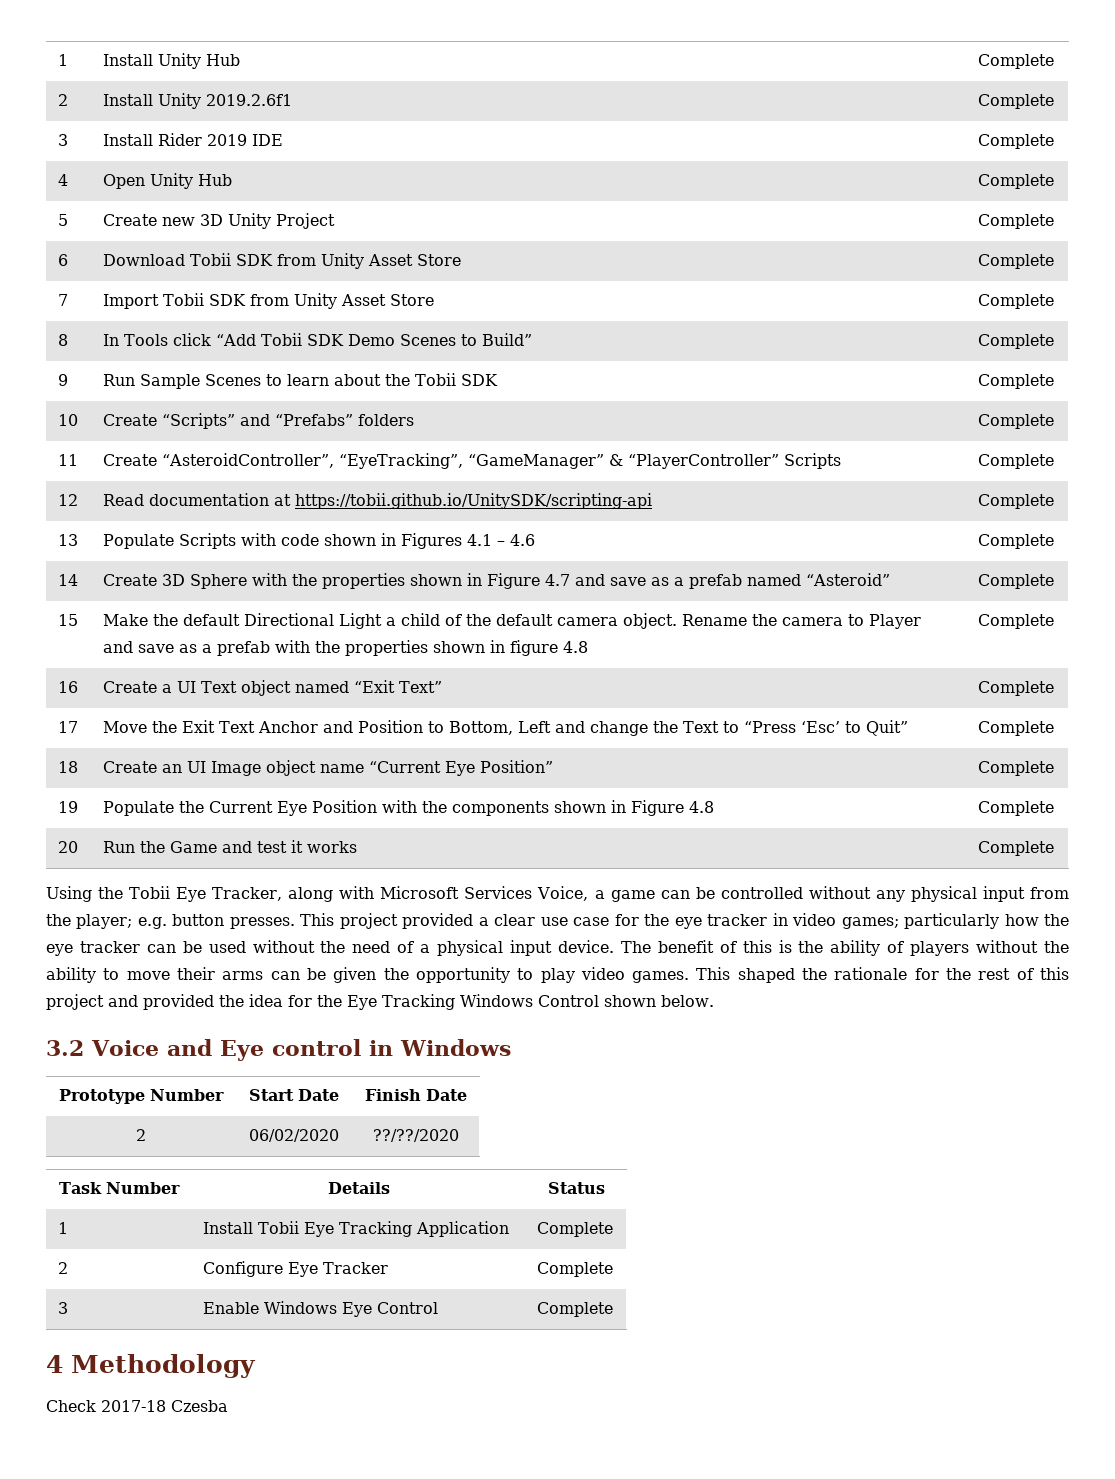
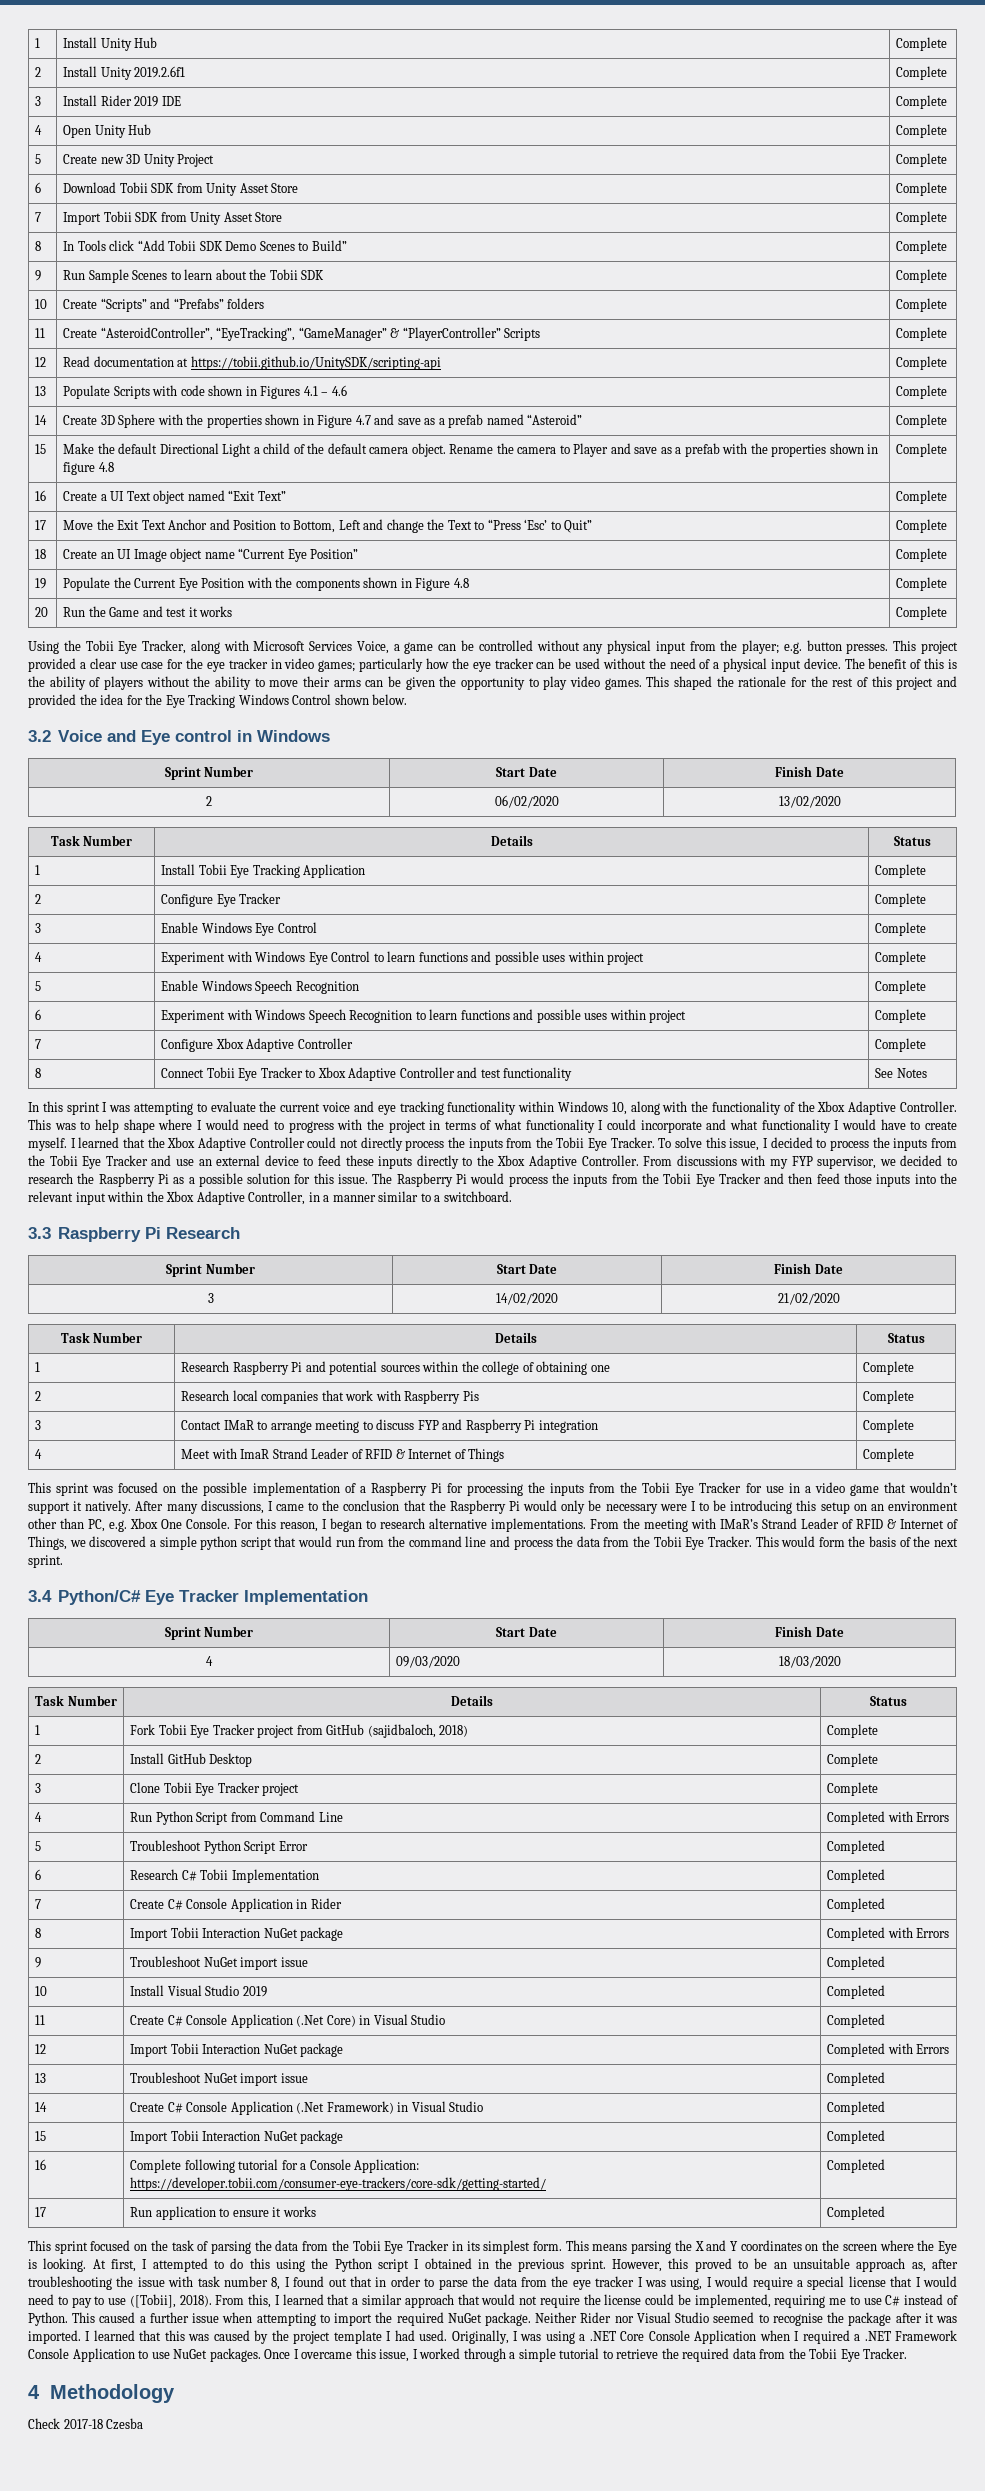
  3.2 Voice and Eye control in Windows
- Prototype Number | Start Date | Finish Date
+ Sprint Number | Start Date | Finish Date
- 2 | 06/02/2020 | ??/??/2020
+ 2 | 06/02/2020 | 13/02/2020
+ 4 | Experiment with Windows Eye Control to learn functions and possible uses within project | Complete
+ 5 | Enable Windows Speech Recognition | Complete
+ 6 | Experiment with Windows Speech Recognition to learn functions and possible uses within project | Complete
+ 7 | Configure Xbox Adaptive Controller | Complete
+ 8 | Connect Tobii Eye Tracker to Xbox Adaptive Controller and test functionality | See Notes
+ In this sprint I was attempting to evaluate the current voice and eye tracking functionality within Windows 10, along with the functionality of the Xbox Adaptive Controller. This was to help shape where I would need to progress with the project in terms of what functionality I could incorporate and what functionality I would have to create myself. I learned that the Xbox Adaptive Controller could not directly process the inputs from the Tobii Eye Tracker. To solve this issue, I decided to process the inputs from the Tobii Eye Tracker and use an external device to feed these inputs directly to the Xbox Adaptive Controller. From discussions with my FYP supervisor, we decided to research the Raspberry Pi as a possible solution for this issue. The Raspberry Pi would process the inputs from the Tobii Eye Tracker and then feed those inputs into the relevant input within the Xbox Adaptive Controller, in a manner similar to a switchboard.
+ 3.3 Raspberry Pi Research
+ Sprint Number | Start Date | Finish Date
+ 3 | 14/02/2020 | 21/02/2020
+ Task Number | Details | Status
+ 1 | Research Raspberry Pi and potential sources within the college of obtaining one | Complete
+ 2 | Research local companies that work with Raspberry Pis | Complete
+ 3 | Contact IMaR to arrange meeting to discuss FYP and Raspberry Pi integration | Complete
+ 4 | Meet with ImaR Strand Leader of RFID & Internet of Things | Complete
+ This sprint was focused on the possible implementation of a Raspberry Pi for processing the inputs from the Tobii Eye Tracker for use in a video game that wouldn’t support it natively. After many discussions, I came to the conclusion that the Raspberry Pi would only be necessary were I to be introducing this setup on an environment other than PC, e.g. Xbox One Console. For this reason, I began to research alternative implementations. From the meeting with IMaR’s Strand Leader of RFID & Internet of Things, we discovered a simple python script that would run from the command line and process the data from the Tobii Eye Tracker. This would form the basis of the next sprint.
+ 3.4 Python/C# Eye Tracker Implementation
+ Sprint Number | Start Date | Finish Date
+ 4 | 09/03/2020 | 18/03/2020
+ Task Number | Details | Status
+ 1 | Fork Tobii Eye Tracker project from GitHub (sajidbaloch, 2018) | Complete
+ 2 | Install GitHub Desktop | Complete
+ 3 | Clone Tobii Eye Tracker project | Complete
+ 4 | Run Python Script from Command Line | Completed with Errors
+ 5 | Troubleshoot Python Script Error | Completed
+ 6 | Research C# Tobii Implementation | Completed
+ 7 | Create C# Console Application in Rider | Completed
+ 8 | Import Tobii Interaction NuGet package | Completed with Errors
+ 9 | Troubleshoot NuGet import issue | Completed
+ 10 | Install Visual Studio 2019 | Completed
+ 11 | Create C# Console Application (.Net Core) in Visual Studio | Completed
+ 12 | Import Tobii Interaction NuGet package | Completed with Errors
+ 13 | Troubleshoot NuGet import issue | Completed
+ 14 | Create C# Console Application (.Net Framework) in Visual Studio | Completed
+ 15 | Import Tobii Interaction NuGet package | Completed
+ 16 | Complete following tutorial for a Console Application: https://developer.tobii.com/consumer-eye-trackers/core-sdk/getting-started/ | Completed
+ 17 | Run application to ensure it works | Completed
+ This sprint focused on the task of parsing the data from the Tobii Eye Tracker in its simplest form. This means parsing the X and Y coordinates on the screen where the Eye is looking. At first, I attempted to do this using the Python script I obtained in the previous sprint. However, this proved to be an unsuitable approach as, after troubleshooting the issue with task number 8, I found out that in order to parse the data from the eye tracker I was using, I would require a special license that I would need to pay to use ([Tobii], 2018). From this, I learned that a similar approach that would not require the license could be implemented, requiring me to use C# instead of Python. This caused a further issue when attempting to import the required NuGet package. Neither Rider nor Visual Studio seemed to recognise the package after it was imported. I learned that this was caused by the project template I had used. Originally, I was using a .NET Core Console Application when I required a .NET Framework Console Application to use NuGet packages. Once I overcame this issue, I worked through a simple tutorial to retrieve the required data from the Tobii Eye Tracker.

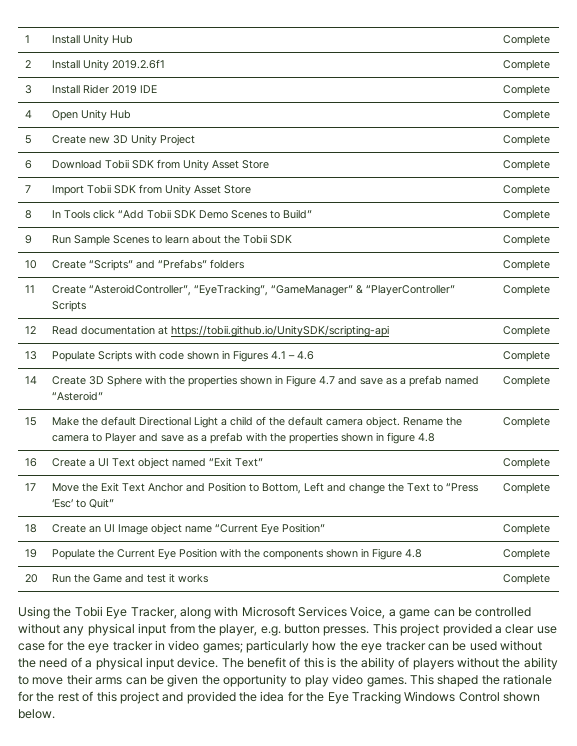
- Using the Tobii Eye Tracker, along with Microsoft Services Voice, a game can be controlled without any physical input from the player; e.g. button presses.
+ Using the Tobii Eye Tracker, along with Microsoft Services Voice, a game can be controlled without any physical input from the player, e.g. button presses.
- 3.2 Voice and Eye control in Windows
- Sprint Number | Start Date | Finish Date
- 2 | 06/02/2020 | 13/02/2020
- Task Number | Details | Status
- 1 | Install Tobii Eye Tracking Application | Complete
- 2 | Configure Eye Tracker | Complete
- 3 | Enable Windows Eye Control | Complete
- 4 | Experiment with Windows Eye Control to learn functions and possible uses within project | Complete
- 5 | Enable Windows Speech Recognition | Complete
- 6 | Experiment with Windows Speech Recognition to learn functions and possible uses within project | Complete
- 7 | Configure Xbox Adaptive Controller | Complete
- 8 | Connect Tobii Eye Tracker to Xbox Adaptive Controller and test functionality | See Notes
- In this sprint I was attempting to evaluate the current voice and eye tracking functionality within Windows 10, along with the functionality of the Xbox Adaptive Controller. This was to help shape where I would need to progress with the project in terms of what functionality I could incorporate and what functionality I would have to create myself. I learned that the Xbox Adaptive Controller could not directly process the inputs from the Tobii Eye Tracker. To solve this issue, I decided to process the inputs from the Tobii Eye Tracker and use an external device to feed these inputs directly to the Xbox Adaptive Controller. From discussions with my FYP supervisor, we decided to research the Raspberry Pi as a possible solution for this issue. The Raspberry Pi would process the inputs from the Tobii Eye Tracker and then feed those inputs into the relevant input within the Xbox Adaptive Controller, in a manner similar to a switchboard.
- 3.3 Raspberry Pi Research
- Sprint Number | Start Date | Finish Date
- 3 | 14/02/2020 | 21/02/2020
- Task Number | Details | Status
- 1 | Research Raspberry Pi and potential sources within the college of obtaining one | Complete
- 2 | Research local companies that work with Raspberry Pis | Complete
- 3 | Contact IMaR to arrange meeting to discuss FYP and Raspberry Pi integration | Complete
- 4 | Meet with ImaR Strand Leader of RFID & Internet of Things | Complete
- This sprint was focused on the possible implementation of a Raspberry Pi for processing the inputs from the Tobii Eye Tracker for use in a video game that wouldn’t support it natively. After many discussions, I came to the conclusion that the Raspberry Pi would only be necessary were I to be introducing this setup on an environment other than PC, e.g. Xbox One Console. For this reason, I began to research alternative implementations. From the meeting with IMaR’s Strand Leader of RFID & Internet of Things, we discovered a simple python script that would run from the command line and process the data from the Tobii Eye Tracker. This would form the basis of the next sprint.
- 3.4 Python/C# Eye Tracker Implementation
- Sprint Number | Start Date | Finish Date
- 4 | 09/03/2020 | 18/03/2020
- Task Number | Details | Status
- 1 | Fork Tobii Eye Tracker project from GitHub (sajidbaloch, 2018) | Complete
- 2 | Install GitHub Desktop | Complete
- 3 | Clone Tobii Eye Tracker project | Complete
- 4 | Run Python Script from Command Line | Completed with Errors
- 5 | Troubleshoot Python Script Error | Completed
- 6 | Research C# Tobii Implementation | Completed
- 7 | Create C# Console Application in Rider | Completed
- 8 | Import Tobii Interaction NuGet package | Completed with Errors
- 9 | Troubleshoot NuGet import issue | Completed
- 10 | Install Visual Studio 2019 | Completed
- 11 | Create C# Console Application (.Net Core) in Visual Studio | Completed
- 12 | Import Tobii Interaction NuGet package | Completed with Errors
- 13 | Troubleshoot NuGet import issue | Completed
- 14 | Create C# Console Application (.Net Framework) in Visual Studio | Completed
- 15 | Import Tobii Interaction NuGet package | Completed
- 16 | Complete following tutorial for a Console Application: https://developer.tobii.com/consumer-eye-trackers/core-sdk/getting-started/ | Completed
- 17 | Run application to ensure it works | Completed
- This sprint focused on the task of parsing the data from the Tobii Eye Tracker in its simplest form. This means parsing the X and Y coordinates on the screen where the Eye is looking. At first, I attempted to do this using the Python script I obtained in the previous sprint. However, this proved to be an unsuitable approach as, after troubleshooting the issue with task number 8, I found out that in order to parse the data from the eye tracker I was using, I would require a special license that I would need to pay to use ([Tobii], 2018). From this, I learned that a similar approach that would not require the license could be implemented, requiring me to use C# instead of Python. This caused a further issue when attempting to import the required NuGet package. Neither Rider nor Visual Studio seemed to recognise the package after it was imported. I learned that this was caused by the project template I had used. Originally, I was using a .NET Core Console Application when I required a .NET Framework Console Application to use NuGet packages. Once I overcame this issue, I worked through a simple tutorial to retrieve the required data from the Tobii Eye Tracker.
- 4 Methodology
- Check 2017-18 Czesba

